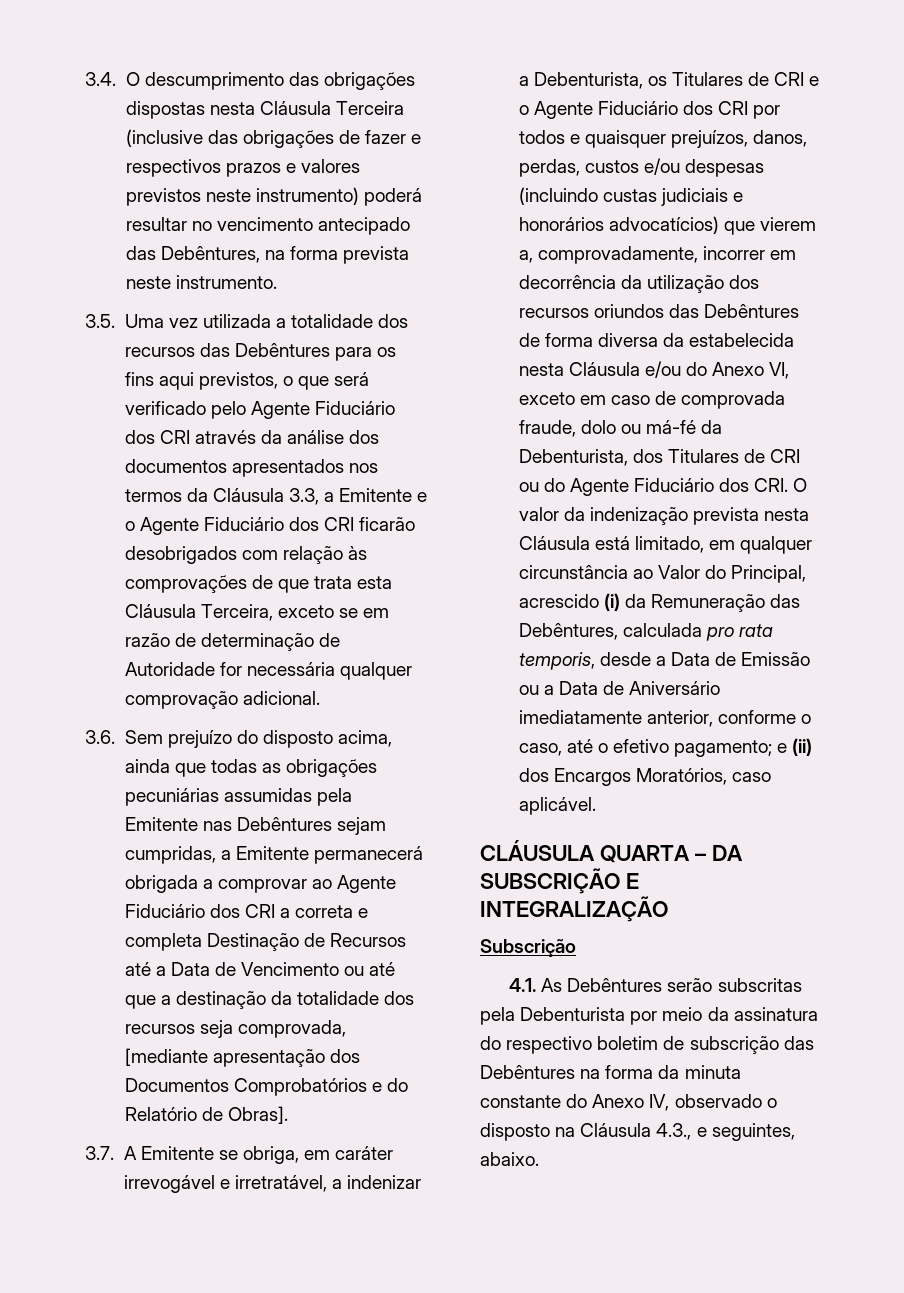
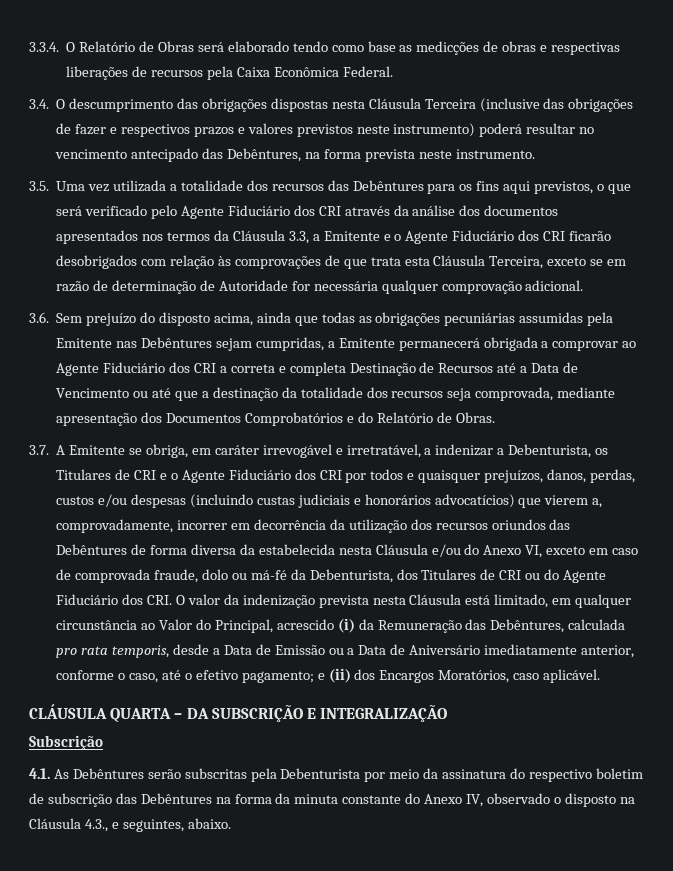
+ 3.3.4. O Relatório de Obras será elaborado tendo como base as medicções de obras e respectivas liberações de recursos pela Caixa Econômica Federal.
- 3.6. Sem prejuízo do disposto acima, ainda que todas as obrigações pecuniárias assumidas pela Emitente nas Debêntures sejam cumpridas, a Emitente permanecerá obrigada a comprovar ao Agente Fiduciário dos CRI a correta e completa Destinação de Recursos até a Data de Vencimento ou até que a destinação da totalidade dos recursos seja comprovada, [mediante apresentação dos Documentos Comprobatórios e do Relatório de Obras].
+ 3.6. Sem prejuízo do disposto acima, ainda que todas as obrigações pecuniárias assumidas pela Emitente nas Debêntures sejam cumpridas, a Emitente permanecerá obrigada a comprovar ao Agente Fiduciário dos CRI a correta e completa Destinação de Recursos até a Data de Vencimento ou até que a destinação da totalidade dos recursos seja comprovada, mediante apresentação dos Documentos Comprobatórios e do Relatório de Obras.

